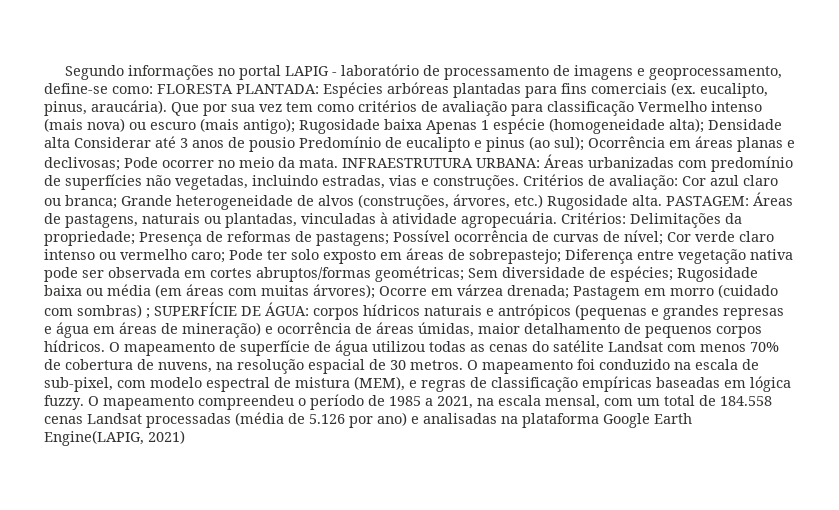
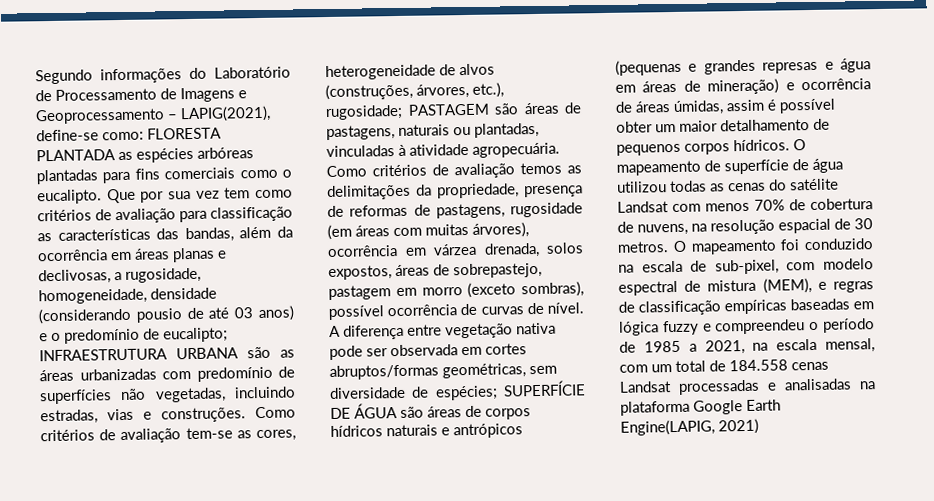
- Segundo informações no portal LAPIG - laboratório de processamento de imagens e geoprocessamento, define-se como: FLORESTA PLANTADA: Espécies arbóreas plantadas para fins comerciais (ex. eucalipto, pinus, araucária).
+ Segundo informações do Laboratório de Processamento de Imagens e Geoprocessamento – LAPIG(2021), define-se como: FLORESTA PLANTADA as espécies arbóreas plantadas para fins comerciais como o eucalipto.
- Que por sua vez tem como critérios de avaliação para classificação Vermelho intenso (mais nova) ou escuro (mais antigo); Rugosidade baixa Apenas 1 espécie (homogeneidade alta); Densidade alta Considerar até 3 anos de pousio Predomínio de eucalipto e pinus (ao sul); Ocorrência em áreas planas e declivosas; Pode ocorrer no meio da mata. INFRAESTRUTURA URBANA: Áreas urbanizadas com predomínio de superfícies não vegetadas, incluindo estradas, vias e construções.
+ Que por sua vez tem como critérios de avaliação para classificação as características das bandas, além da ocorrência em áreas planas e declivosas, a rugosidade, homogeneidade, densidade (considerando pousio de até 03 anos) e o predomínio de eucalipto; INFRAESTRUTURA URBANA são as áreas urbanizadas com predomínio de superfícies não vegetadas, incluindo estradas, vias e construções.
- Critérios de avaliação: Cor azul claro ou branca; Grande heterogeneidade de alvos (construções, árvores, etc.) Rugosidade alta. PASTAGEM: Áreas de pastagens, naturais ou plantadas, vinculadas à atividade agropecuária.
+ Como critérios de avaliação tem-se as cores, heterogeneidade de alvos (construções, árvores, etc.), rugosidade; PASTAGEM são áreas de pastagens, naturais ou plantadas, vinculadas à atividade agropecuária.
- Critérios: Delimitações da propriedade; Presença de reformas de pastagens; Possível ocorrência de curvas de nível; Cor verde claro intenso ou vermelho caro; Pode ter solo exposto em áreas de sobrepastejo; Diferença entre vegetação nativa pode ser observada em cortes abruptos/formas geométricas; Sem diversidade de espécies; Rugosidade baixa ou média (em áreas com muitas árvores); Ocorre em várzea drenada; Pastagem em morro (cuidado com sombras) ; SUPERFÍCIE DE ÁGUA: corpos hídricos naturais e antrópicos (pequenas e grandes represas e água em áreas de mineração) e ocorrência de áreas úmidas, maior detalhamento de pequenos corpos hídricos.
+ Como critérios de avaliação temos as delimitações da propriedade, presença de reformas de pastagens, rugosidade (em áreas com muitas árvores), ocorrência em várzea drenada, solos expostos, áreas de sobrepastejo, pastagem em morro (exceto sombras), possível ocorrência de curvas de nível. A diferença entre vegetação nativa pode ser observada em cortes abruptos/formas geométricas, sem diversidade de espécies; SUPERFÍCIE DE ÁGUA são áreas de corpos hídricos naturais e antrópicos (pequenas e grandes represas e água em áreas de mineração) e ocorrência de áreas úmidas, assim é possível obter um maior detalhamento de pequenos corpos hídricos.
- O mapeamento foi conduzido na escala de sub-pixel, com modelo espectral de mistura (MEM), e regras de classificação empíricas baseadas em lógica fuzzy. O mapeamento compreendeu o período de 1985 a 2021, na escala mensal, com um total de 184.558 cenas Landsat processadas (média de 5.126 por ano) e analisadas na plataforma Google Earth Engine(LAPIG, 2021)
+ O mapeamento foi conduzido na escala de sub-pixel, com modelo espectral de mistura (MEM), e regras de classificação empíricas baseadas em lógica fuzzy e compreendeu o período de 1985 a 2021, na escala mensal, com um total de 184.558 cenas Landsat processadas e analisadas na plataforma Google Earth Engine(LAPIG, 2021)

